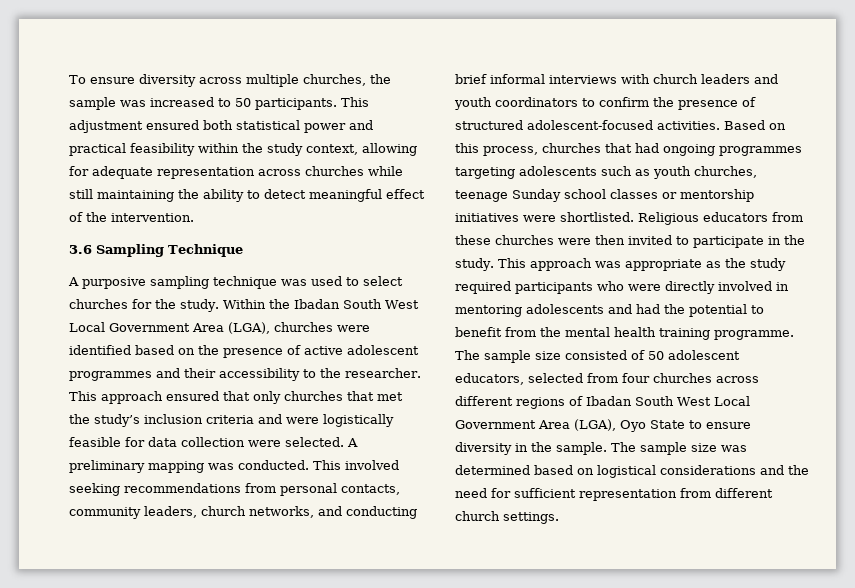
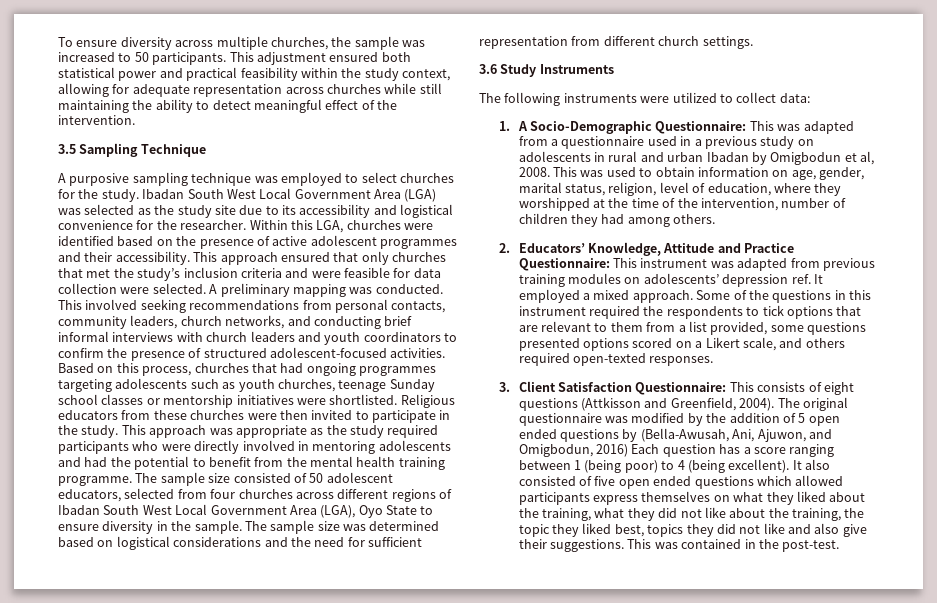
- 3.6 Sampling Technique
+ 3.5 Sampling Technique
- A purposive sampling technique was used to select churches for the study.
+ A purposive sampling technique was employed to select churches for the study.
- Within the Ibadan South West Local Government Area (LGA), churches were identified based on the presence of active adolescent programmes and their accessibility to the researcher.
+ Ibadan South West Local Government Area (LGA) was selected as the study site due to its accessibility and logistical convenience for the researcher. Within this LGA, churches were identified based on the presence of active adolescent programmes and their accessibility.
- This approach ensured that only churches that met the study’s inclusion criteria and were logistically feasible for data collection were selected.
+ This approach ensured that only churches that met the study’s inclusion criteria and were feasible for data collection were selected.
+ 3.6 Study Instruments
+ The following instruments were utilized to collect data:
+ 1. A Socio-Demographic Questionnaire: This was adapted from a questionnaire used in a previous study on adolescents in rural and urban Ibadan by Omigbodun et al, 2008. This was used to obtain information on age, gender, marital status, religion, level of education, where they worshipped at the time of the intervention, number of children they had among others.
+ 2. Educators’ Knowledge, Attitude and Practice Questionnaire: This instrument was adapted from previous training modules on adolescents’ depression ref. It employed a mixed approach. Some of the questions in this instrument required the respondents to tick options that are relevant to them from a list provided, some questions presented options scored on a Likert scale, and others required open-texted responses.
+ 3. Client Satisfaction Questionnaire: This consists of eight questions (Attkisson and Greenfield, 2004). The original questionnaire was modified by the addition of 5 open ended questions by (Bella-Awusah, Ani, Ajuwon, and Omigbodun, 2016) Each question has a score ranging between 1 (being poor) to 4 (being excellent). It also consisted of five open ended questions which allowed participants express themselves on what they liked about the training, what they did not like about the training, the topic they liked best, topics they did not like and also give their suggestions. This was contained in the post-test.

